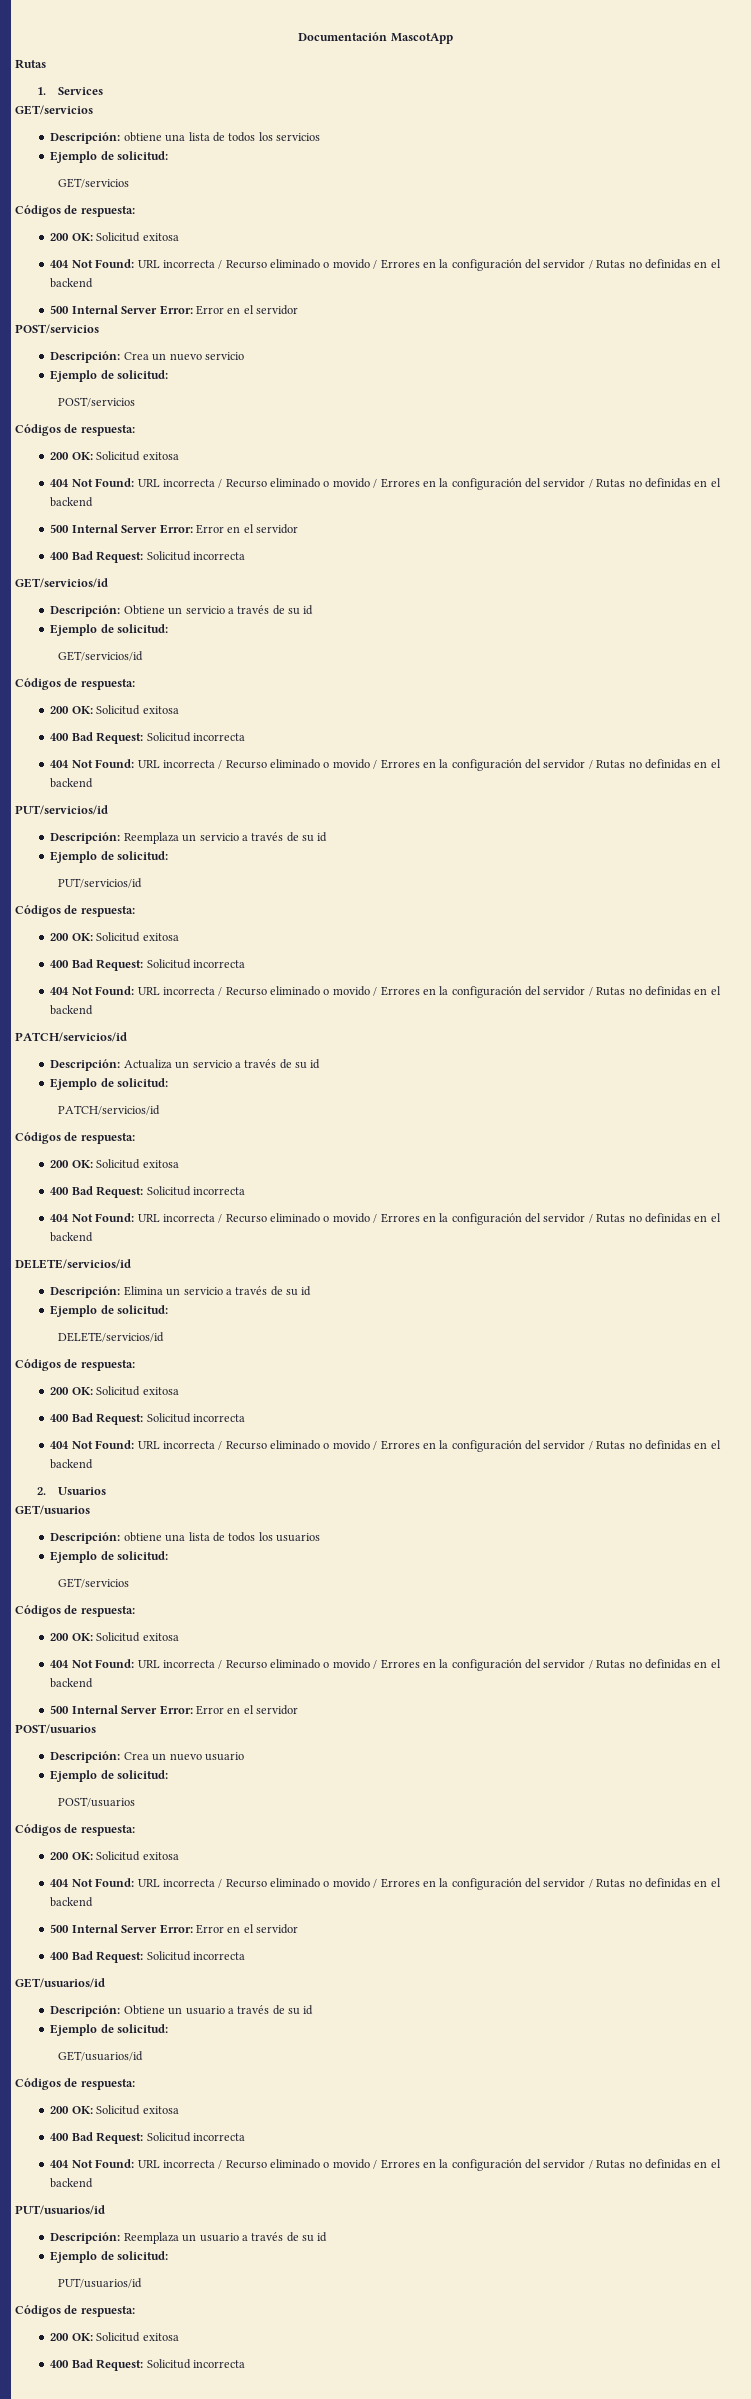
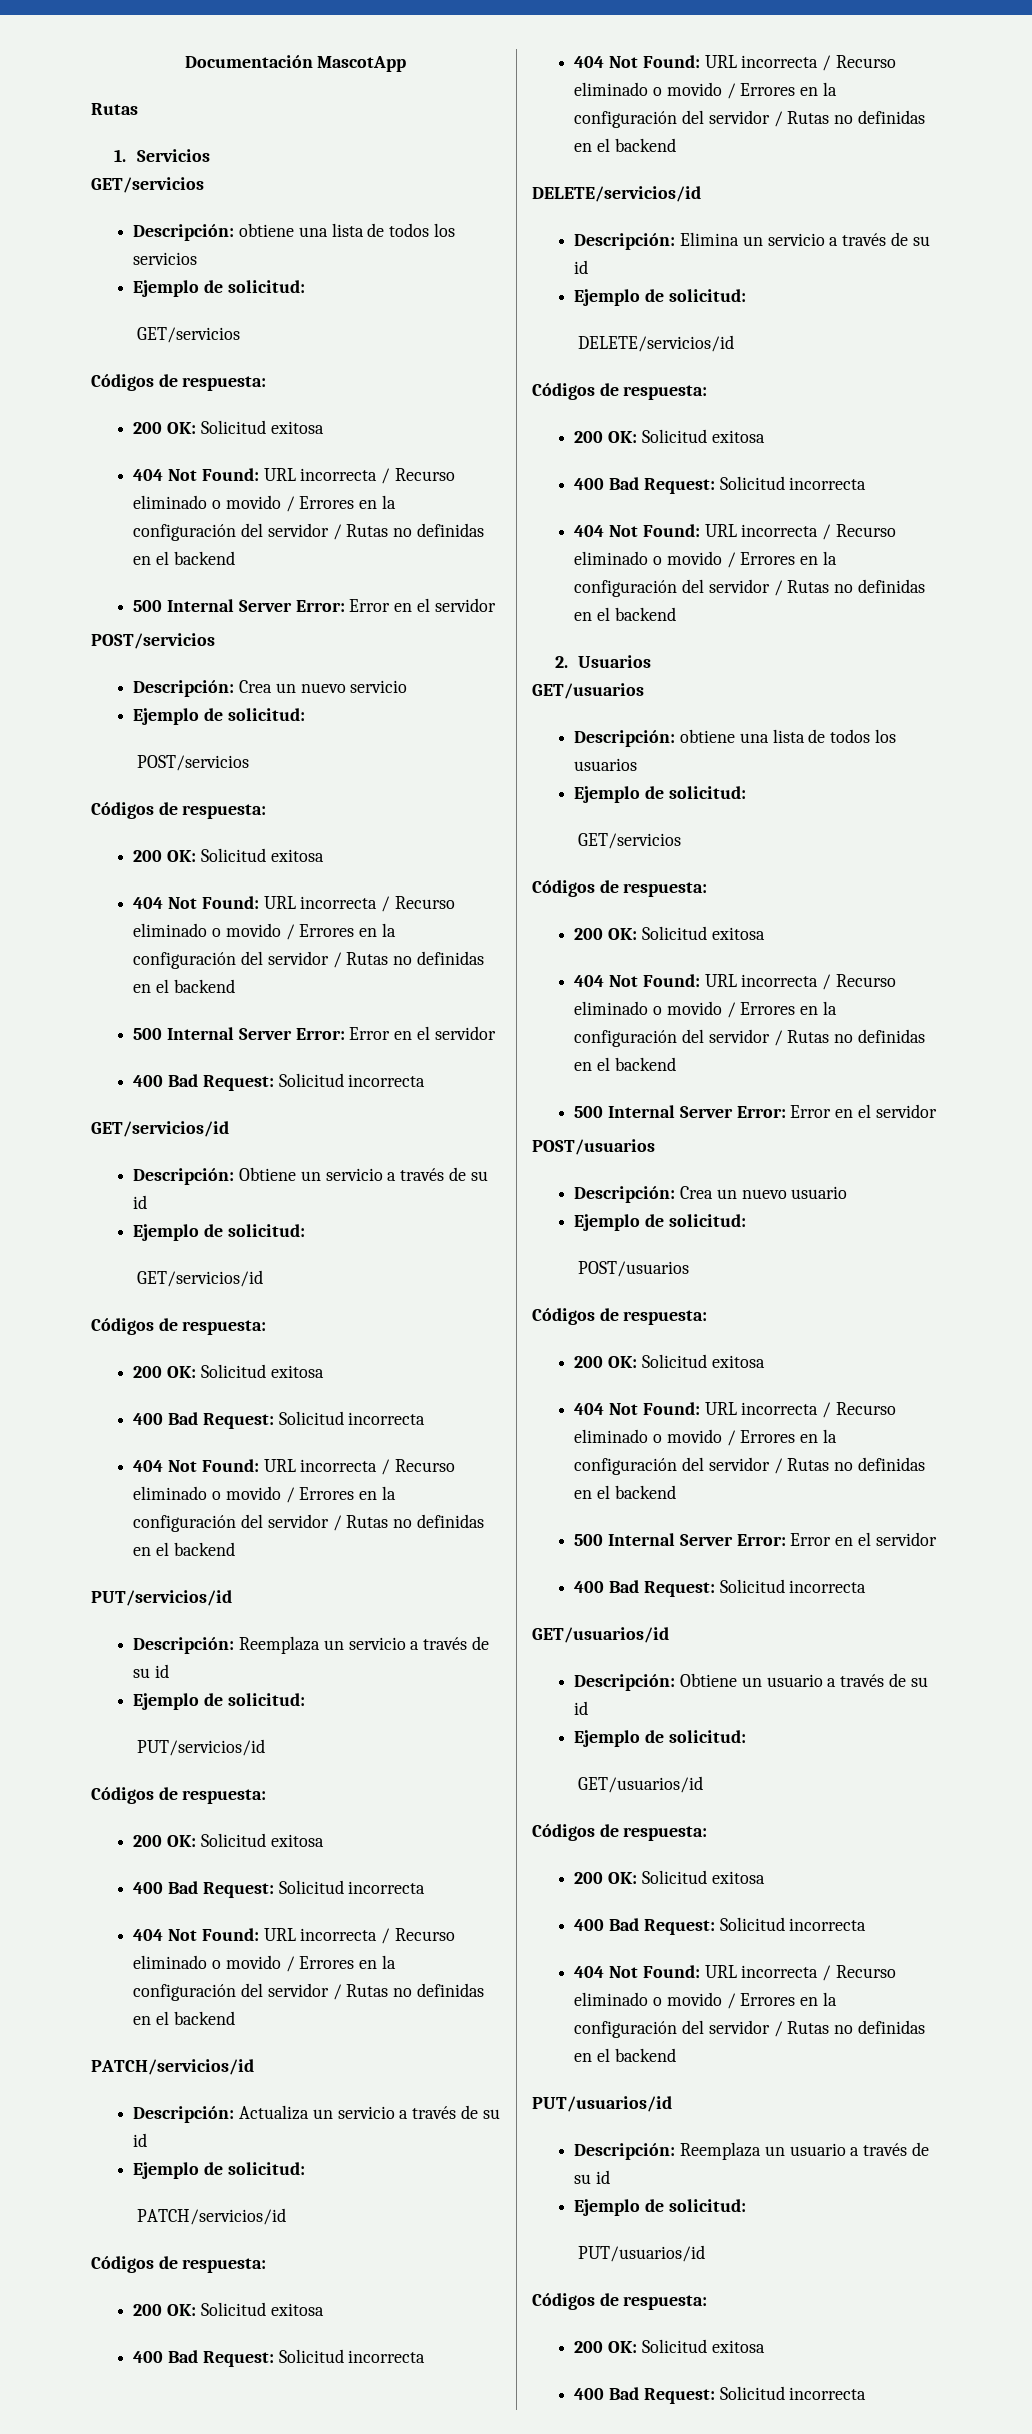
- 1. Services
+ 1. Servicios

